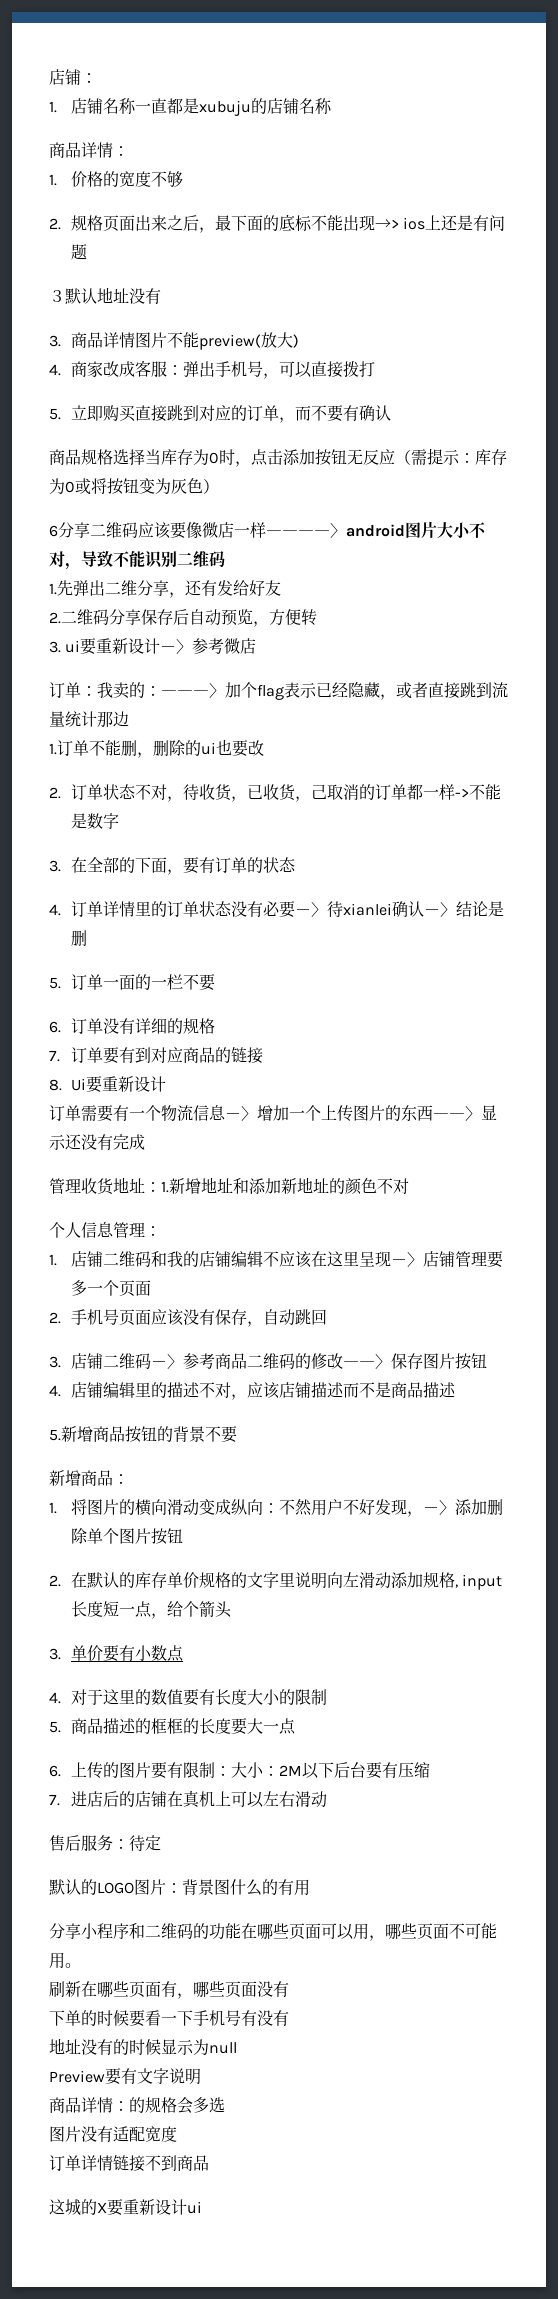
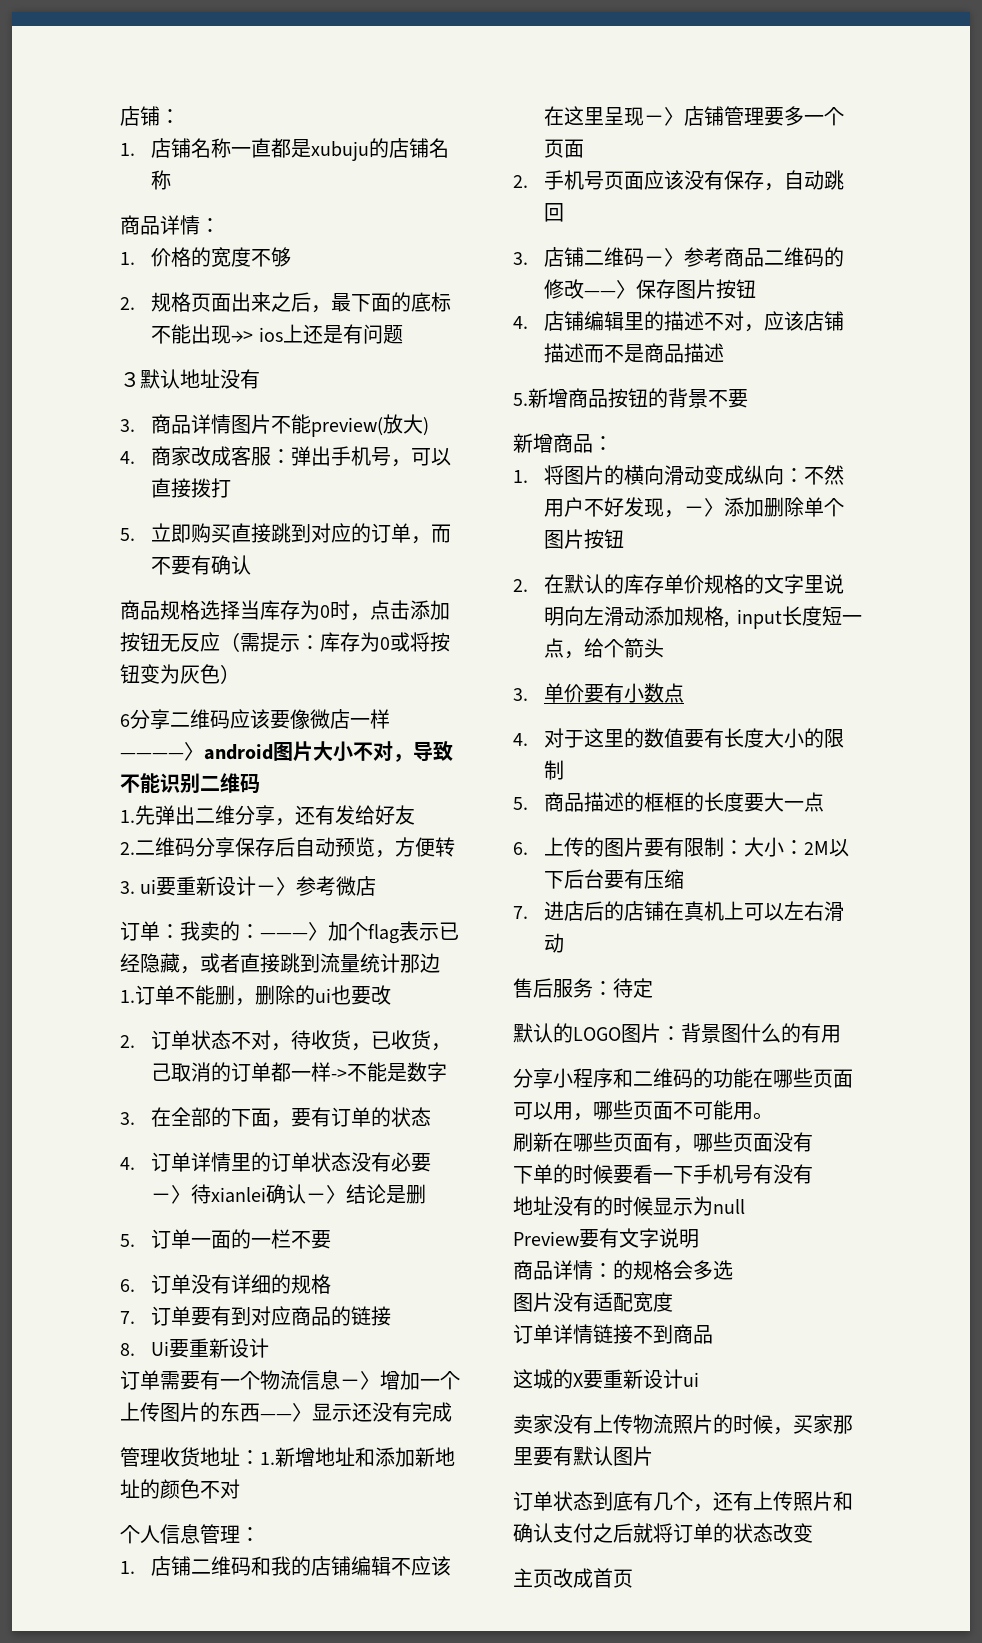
+ 卖家没有上传物流照片的时候，买家那里要有默认图片
+ 订单状态到底有几个，还有上传照片和确认支付之后就将订单的状态改变
+ 主页改成首页

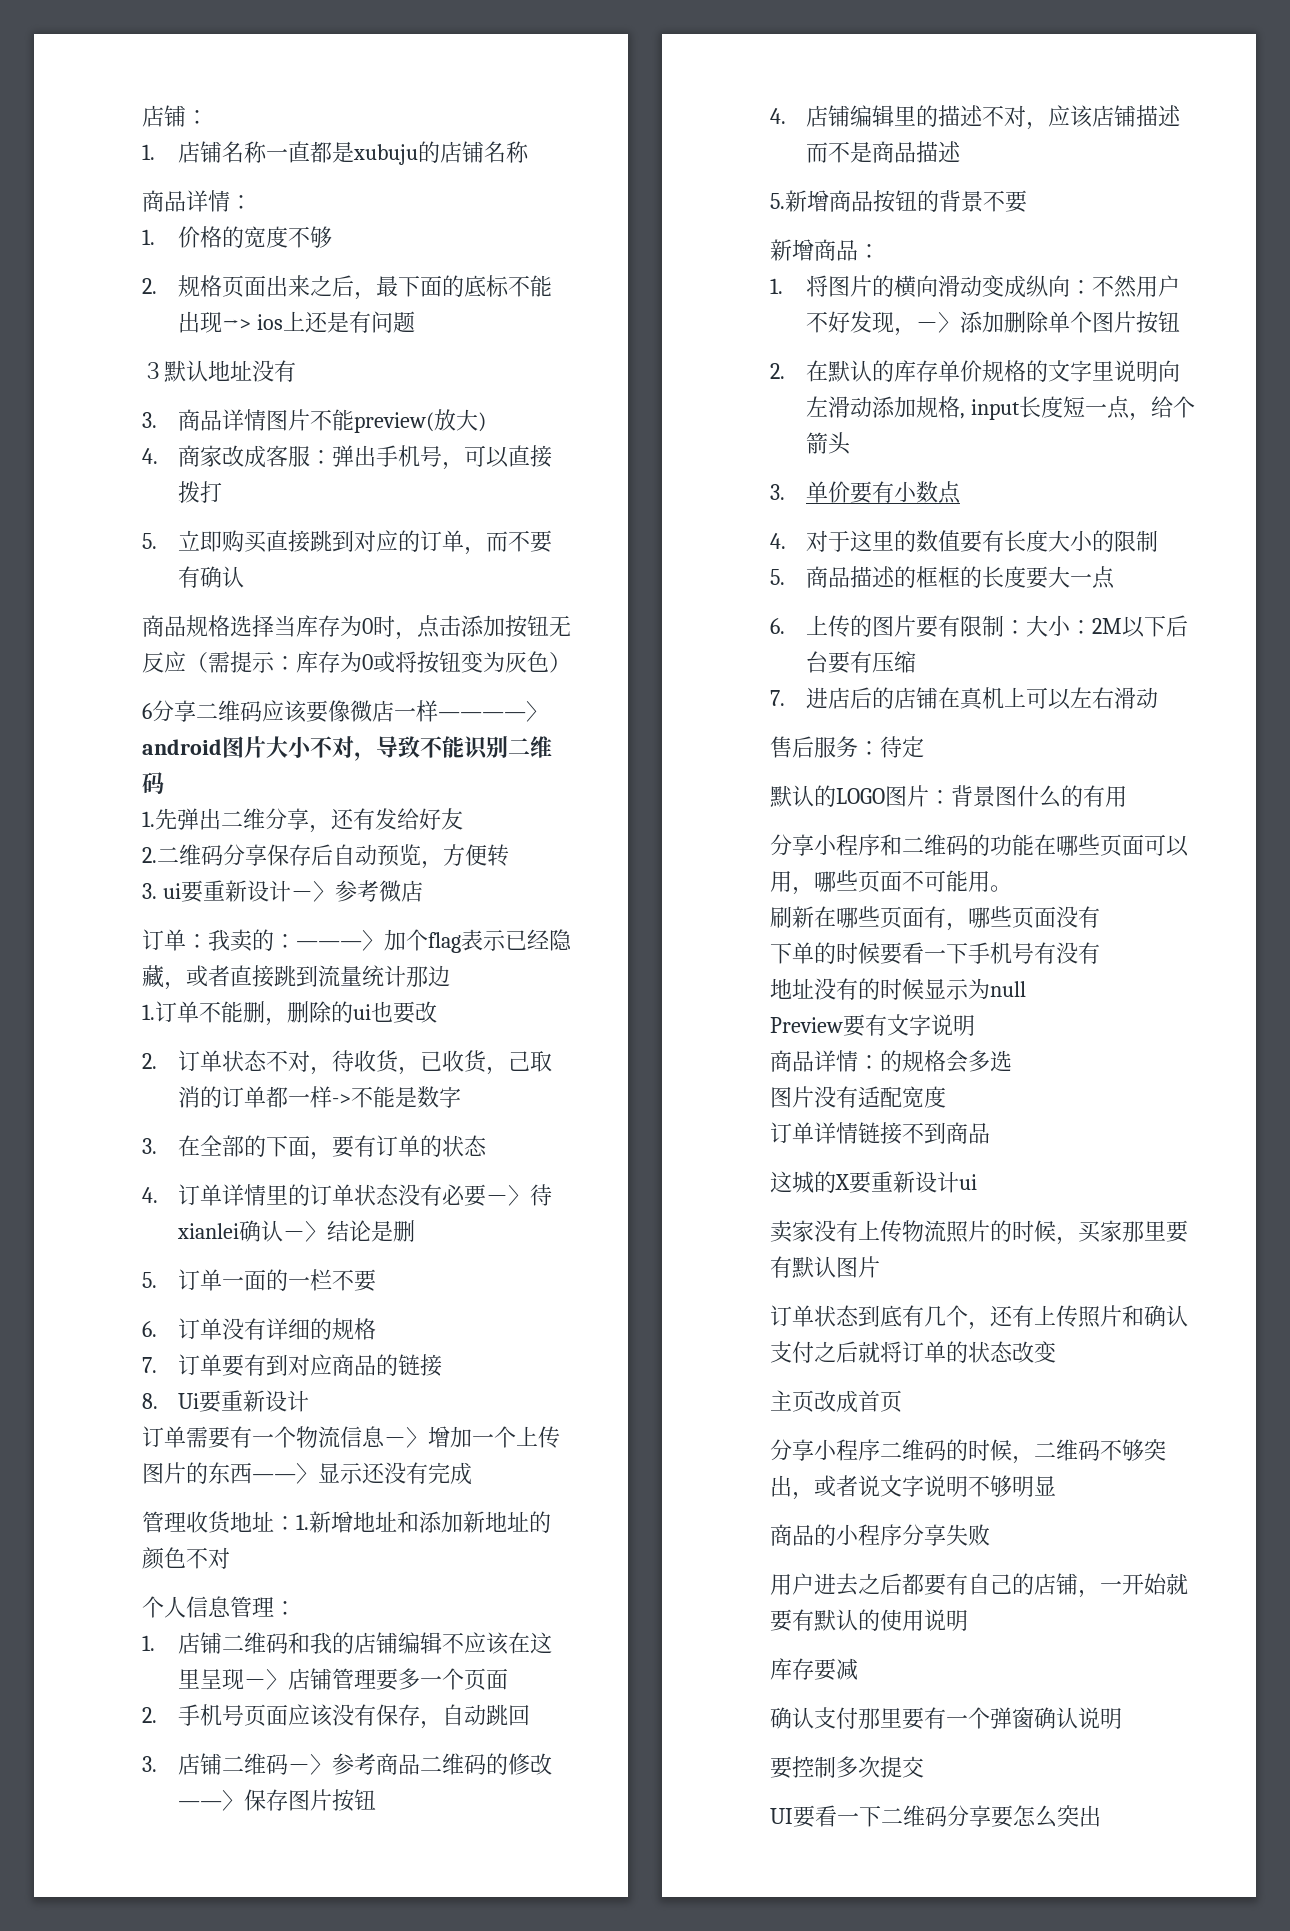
+ 分享小程序二维码的时候，二维码不够突出，或者说文字说明不够明显
+ 商品的小程序分享失败
+ 用户进去之后都要有自己的店铺，一开始就要有默认的使用说明
+ 库存要减
+ 确认支付那里要有一个弹窗确认说明
+ 要控制多次提交
+ UI要看一下二维码分享要怎么突出

